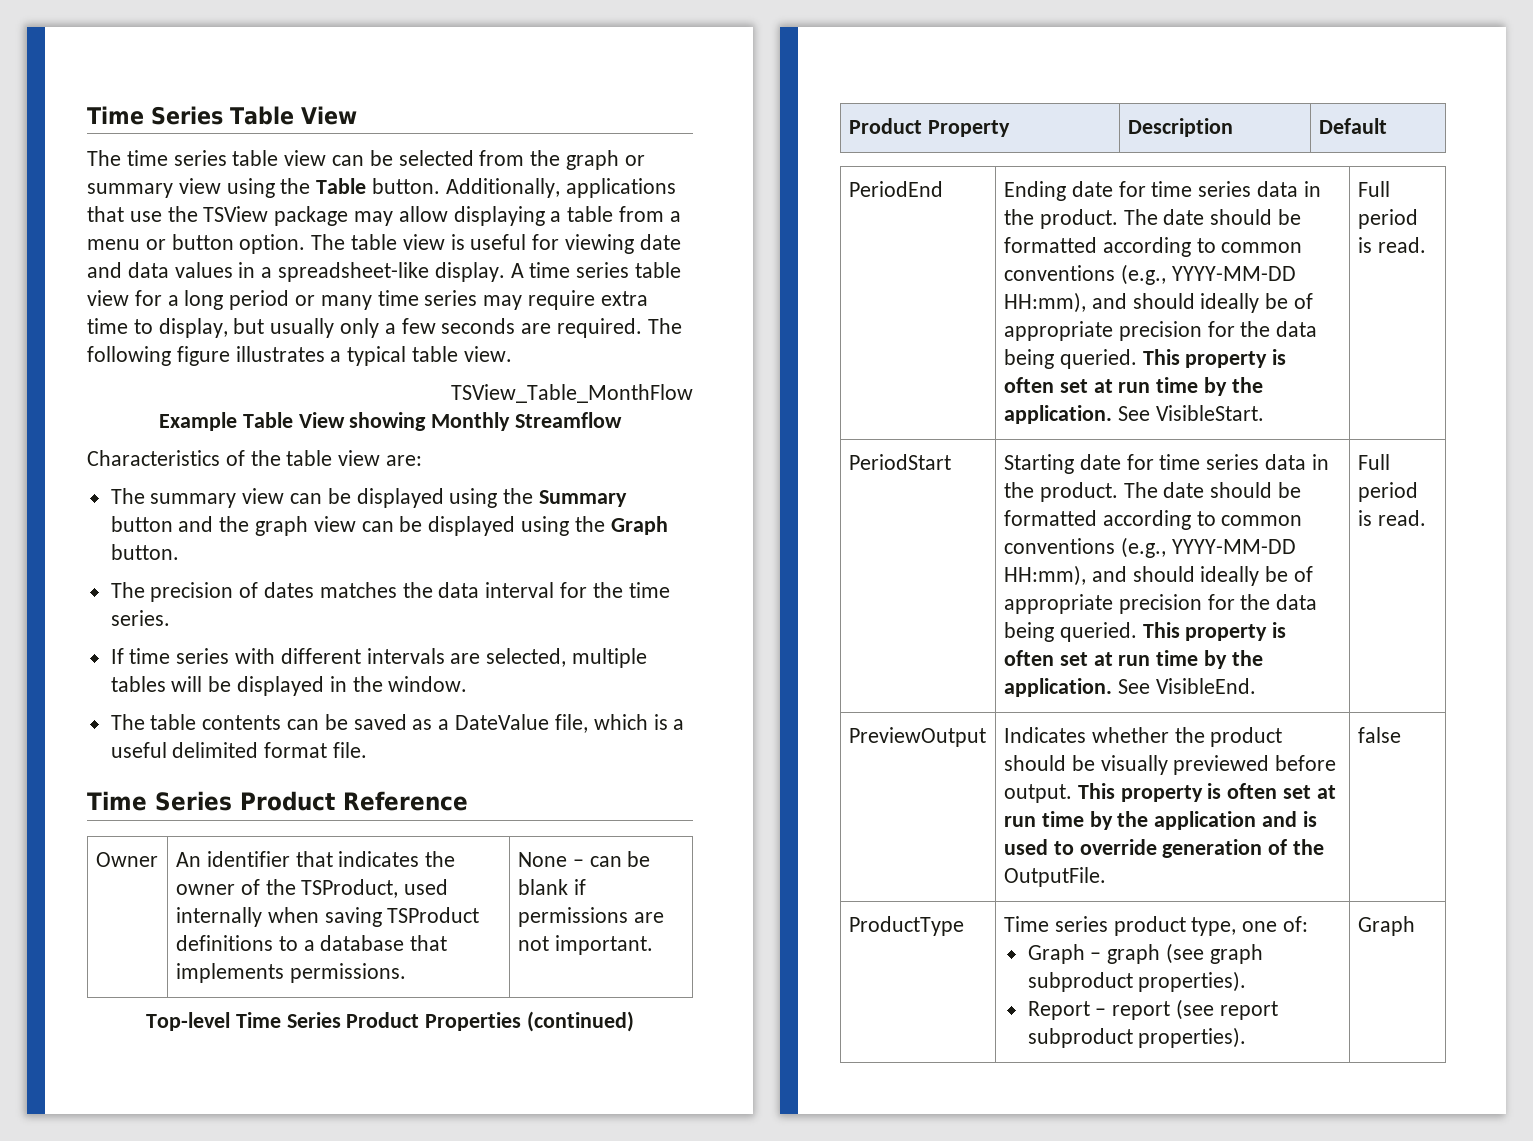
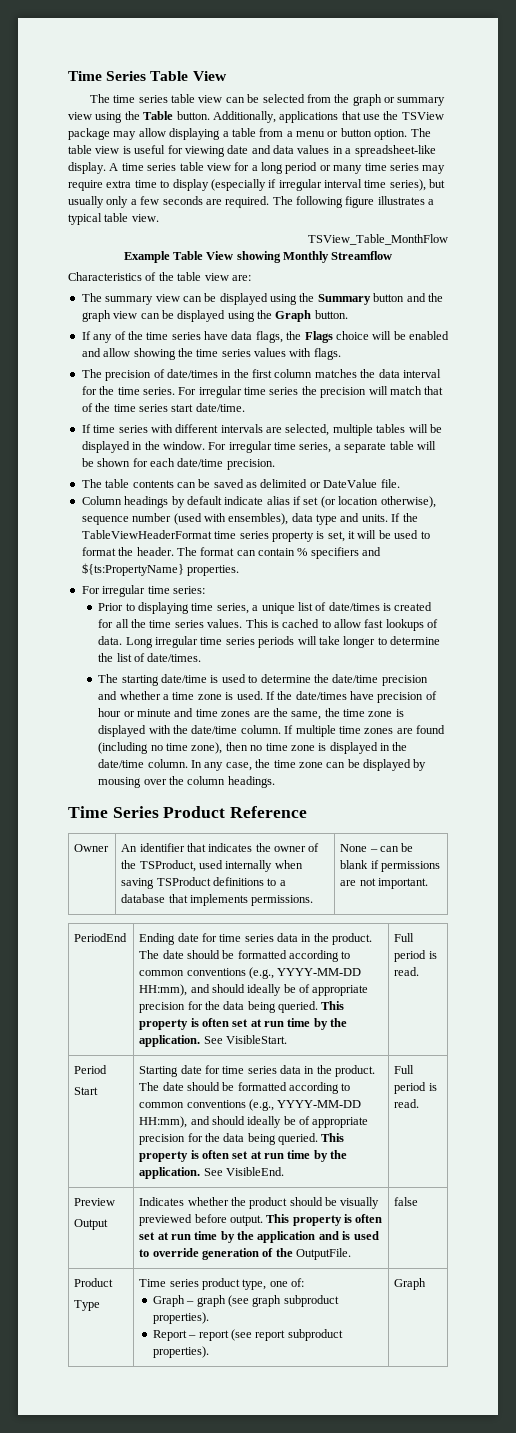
- A time series table view for a long period or many time series may require extra time to display, but usually only a few seconds are required.
+ A time series table view for a long period or many time series may require extra time to display (especially if irregular interval time series), but usually only a few seconds are required.
- The precision of dates matches the data interval for the time series.
+ If any of the time series have data flags, the Flags choice will be enabled and allow showing the time series values with flags.
+ The precision of date/times in the first column matches the data interval for the time series. For irregular time series the precision will match that of the time series start date/time.
+ For irregular time series, a separate table will be shown for each date/time precision.
- The table contents can be saved as a DateValue file, which is a useful delimited format file.
+ The table contents can be saved as delimited or DateValue file.
+ Column headings by default indicate alias if set (or location otherwise), sequence number (used with ensembles), data type and units. If the TableViewHeaderFormat time series property is set, it will be used to format the header. The format can contain % specifiers and ${ts:PropertyName} properties.
+ For irregular time series:
+ Prior to displaying time series, a unique list of date/times is created for all the time series values. This is cached to allow fast lookups of data. Long irregular time series periods will take longer to determine the list of date/times.
+ The starting date/time is used to determine the date/time precision and whether a time zone is used. If the date/times have precision of hour or minute and time zones are the same, the time zone is displayed with the date/time column. If multiple time zones are found (including no time zone), then no time zone is displayed in the date/time column. In any case, the time zone can be displayed by mousing over the column headings.
- Top-level Time Series Product Properties (continued)
- Product Property | Description | Default
- PeriodStart
+ Period
+ Start
- PreviewOutput | Indicates whether the product should be visually previewed before output. This property is often set at run time by the application and is used to override generation of the OutputFile. | false
- ProductType | Time series product type, one of:
+ Preview
+ Output | Indicates whether the product should be visually previewed before output. This property is often set at run time by the application and is used to override generation of the OutputFile. | false
+ Product
+ Type | Time series product type, one of:

